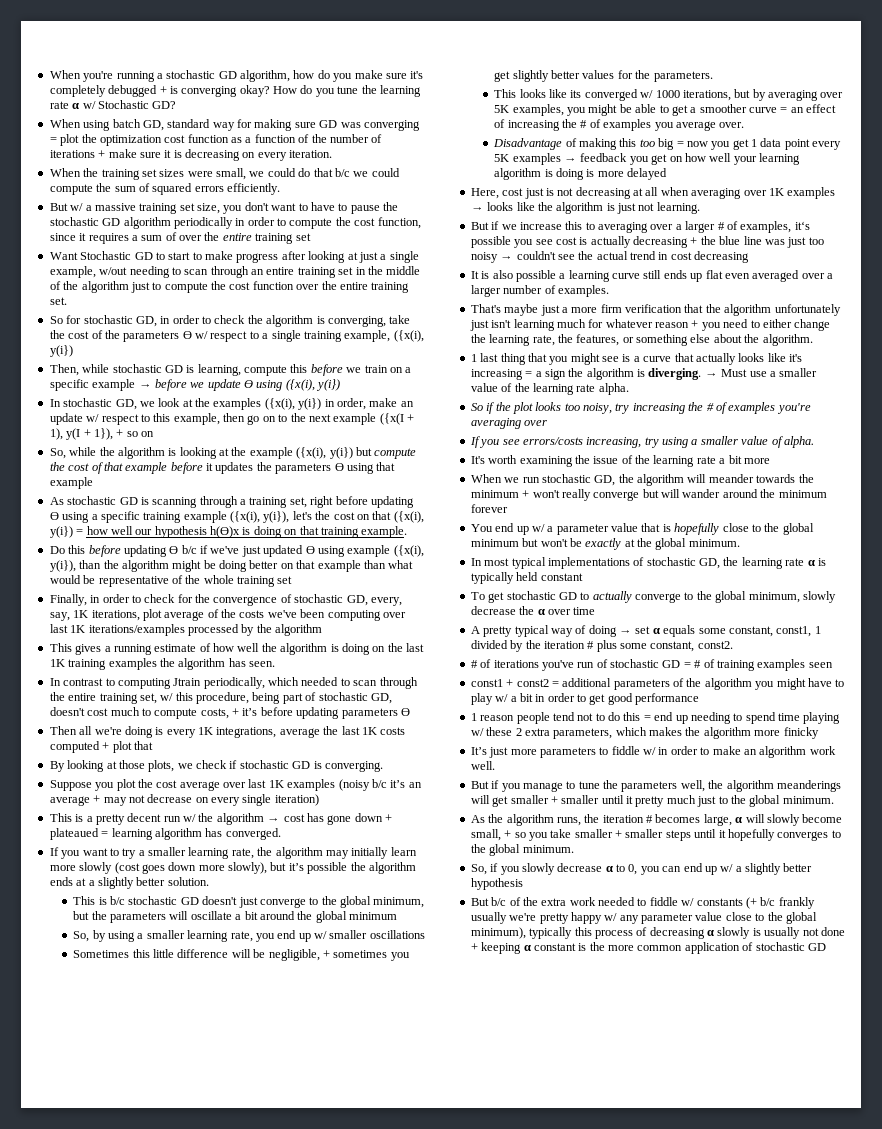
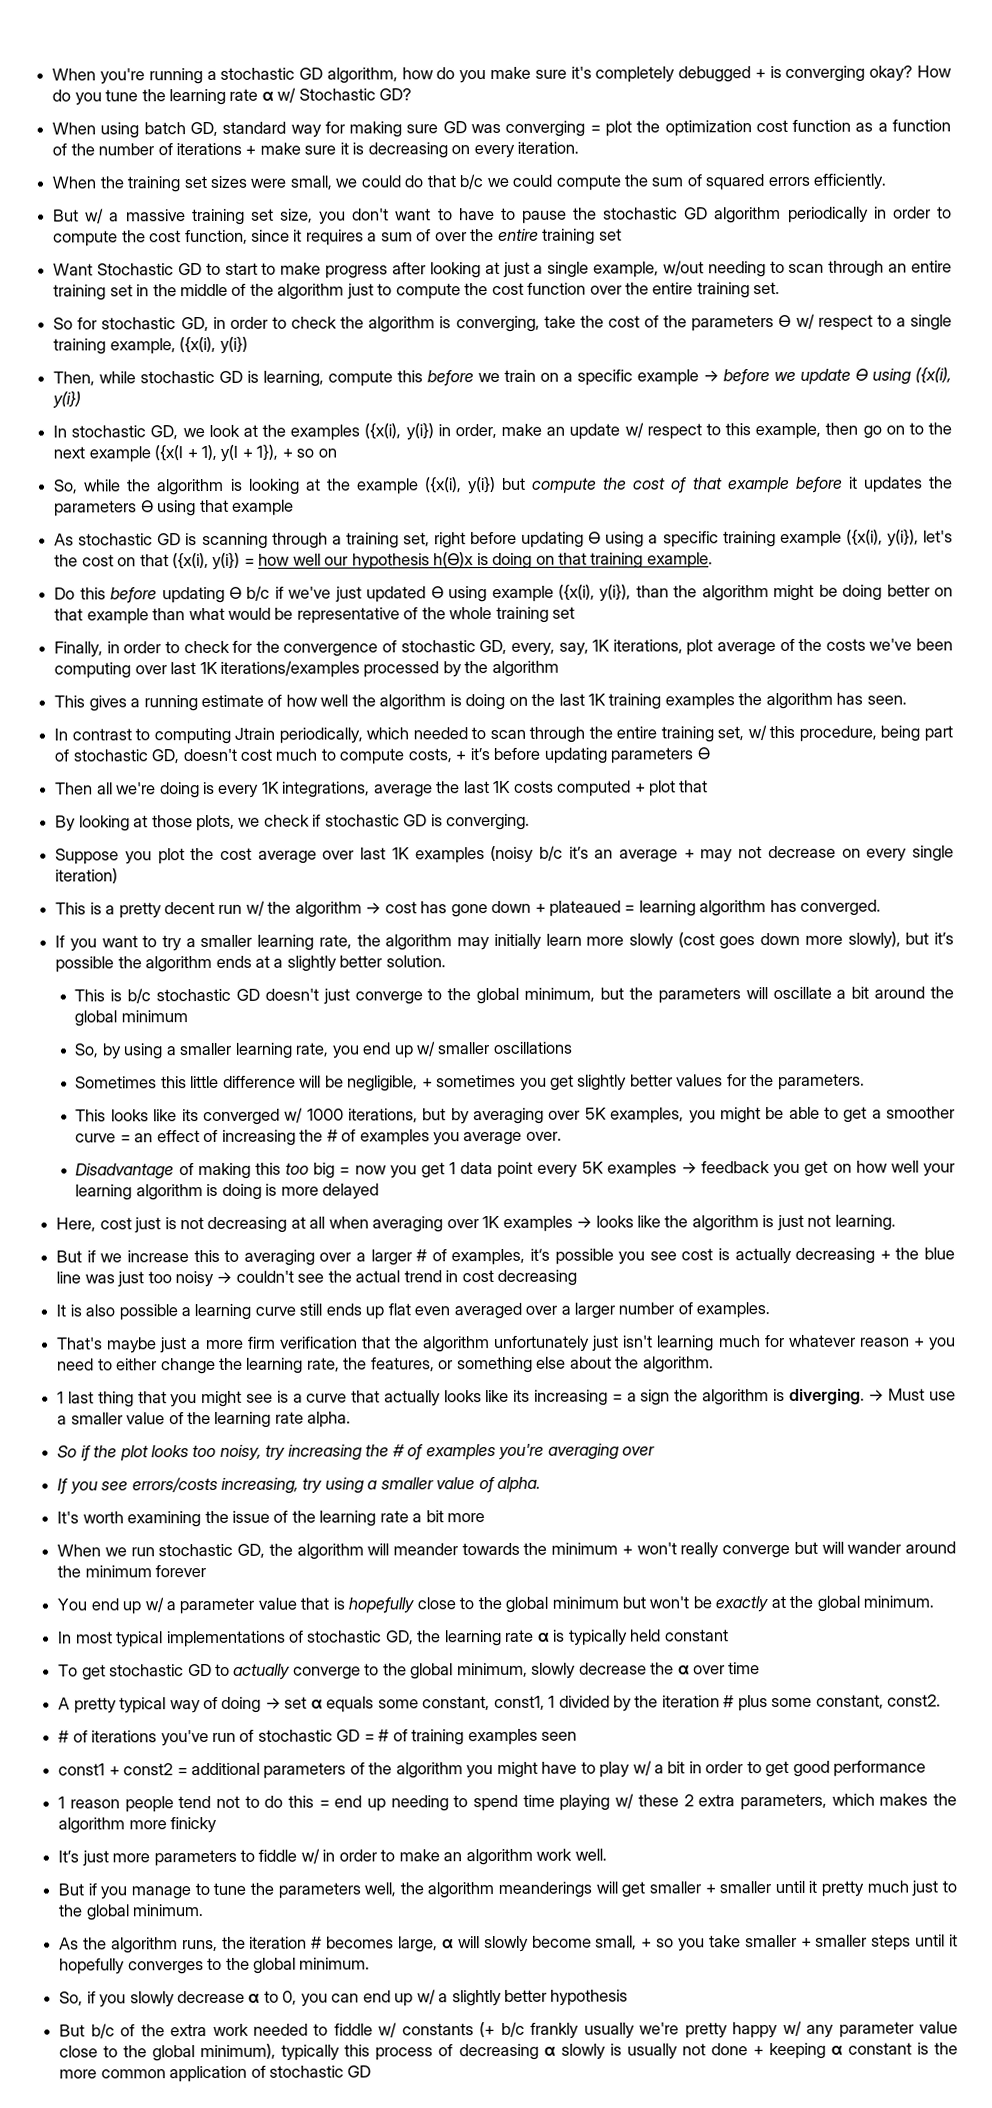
- 1 last thing that you might see is a curve that actually looks like it's increasing = a sign the algorithm is diverging.
+ 1 last thing that you might see is a curve that actually looks like its increasing = a sign the algorithm is diverging.

